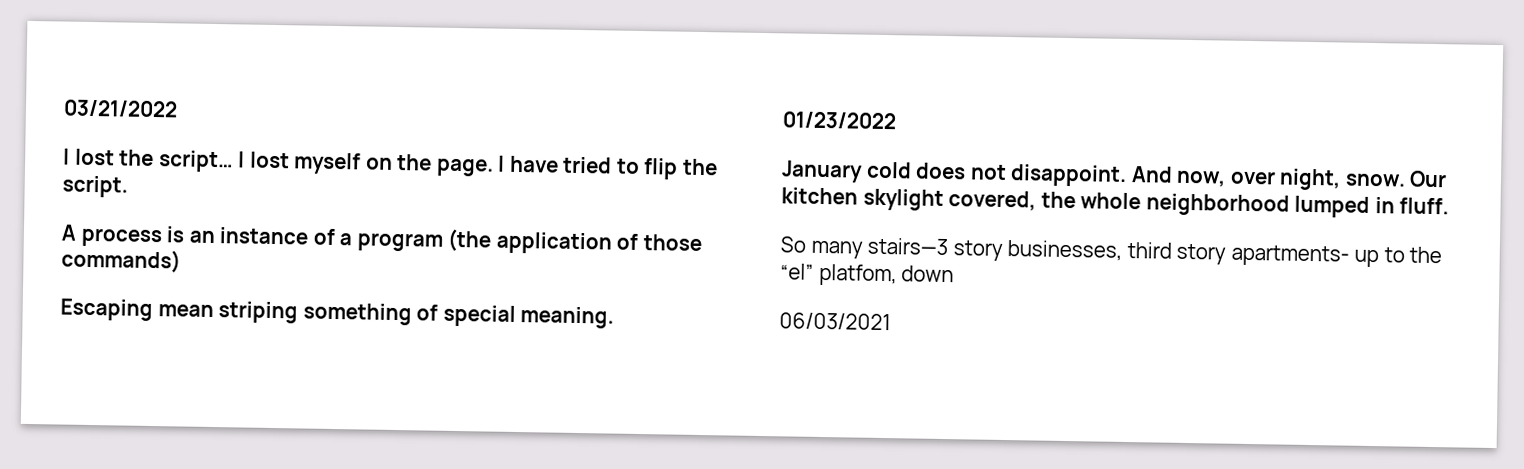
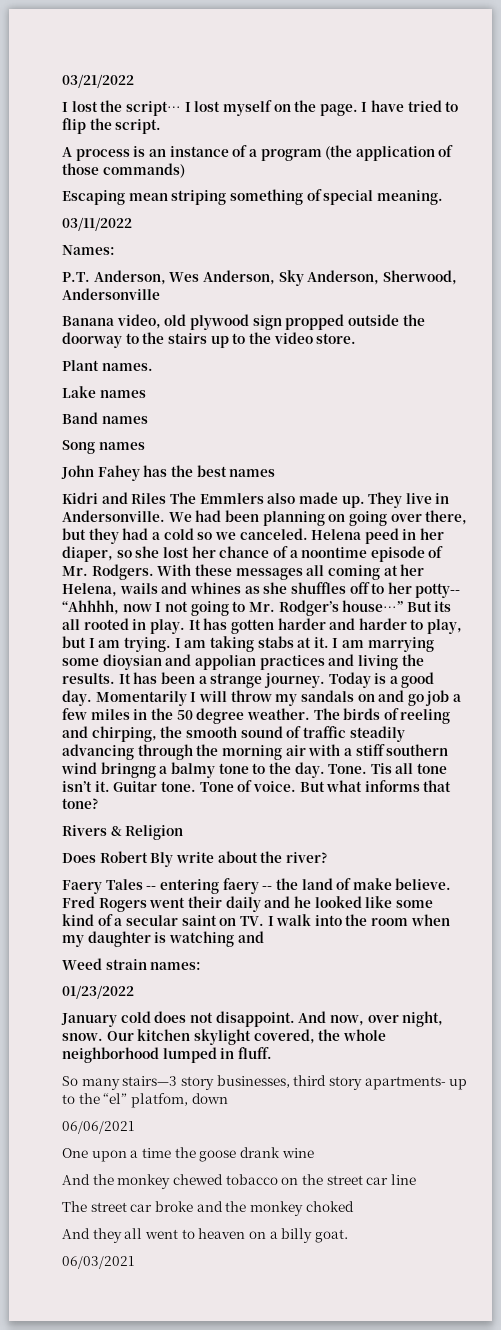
+ 03/11/2022
+ Names:
+ P.T. Anderson, Wes Anderson, Sky Anderson, Sherwood, Andersonville
+ Banana video, old plywood sign propped outside the doorway to the stairs up to the video store.
+ Plant names.
+ Lake names
+ Band names
+ Song names
+ John Fahey has the best names
+ Kidri and Riles The Emmlers also made up. They live in Andersonville. We had been planning on going over there, but they had a cold so we canceled. Helena peed in her diaper, so she lost her chance of a noontime episode of Mr. Rodgers. With these messages all coming at her Helena, wails and whines as she shuffles off to her potty-- “Ahhhh, now I not going to Mr. Rodger’s house…” But its all rooted in play. It has gotten harder and harder to play, but I am trying. I am taking stabs at it. I am marrying some dioysian and appolian practices and living the results. It has been a strange journey. Today is a good day. Momentarily I will throw my sandals on and go job a few miles in the 50 degree weather. The birds of reeling and chirping, the smooth sound of traffic steadily advancing through the morning air with a stiff southern wind bringng a balmy tone to the day. Tone. Tis all tone isn’t it. Guitar tone. Tone of voice. But what informs that tone?
+ Rivers & Religion
+ Does Robert Bly write about the river?
+ Faery Tales -- entering faery -- the land of make believe. Fred Rogers went their daily and he looked like some kind of a secular saint on TV. I walk into the room when my daughter is watching and
+ Weed strain names:
+ 06/06/2021
+ One upon a time the goose drank wine
+ And the monkey chewed tobacco on the street car line
+ The street car broke and the monkey choked
+ And they all went to heaven on a billy goat.

